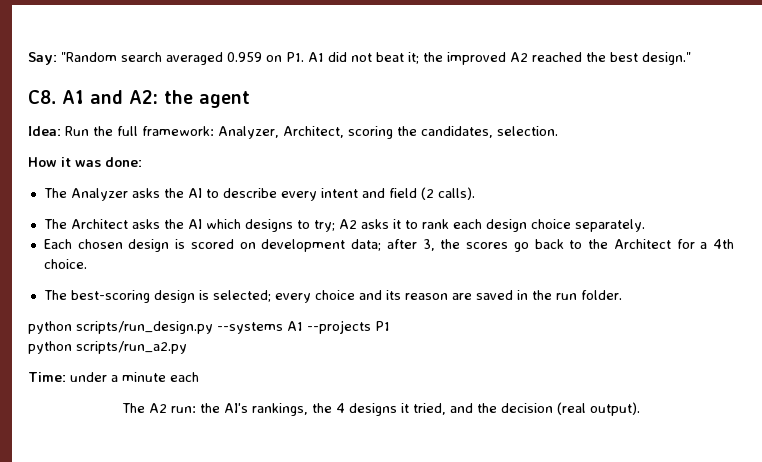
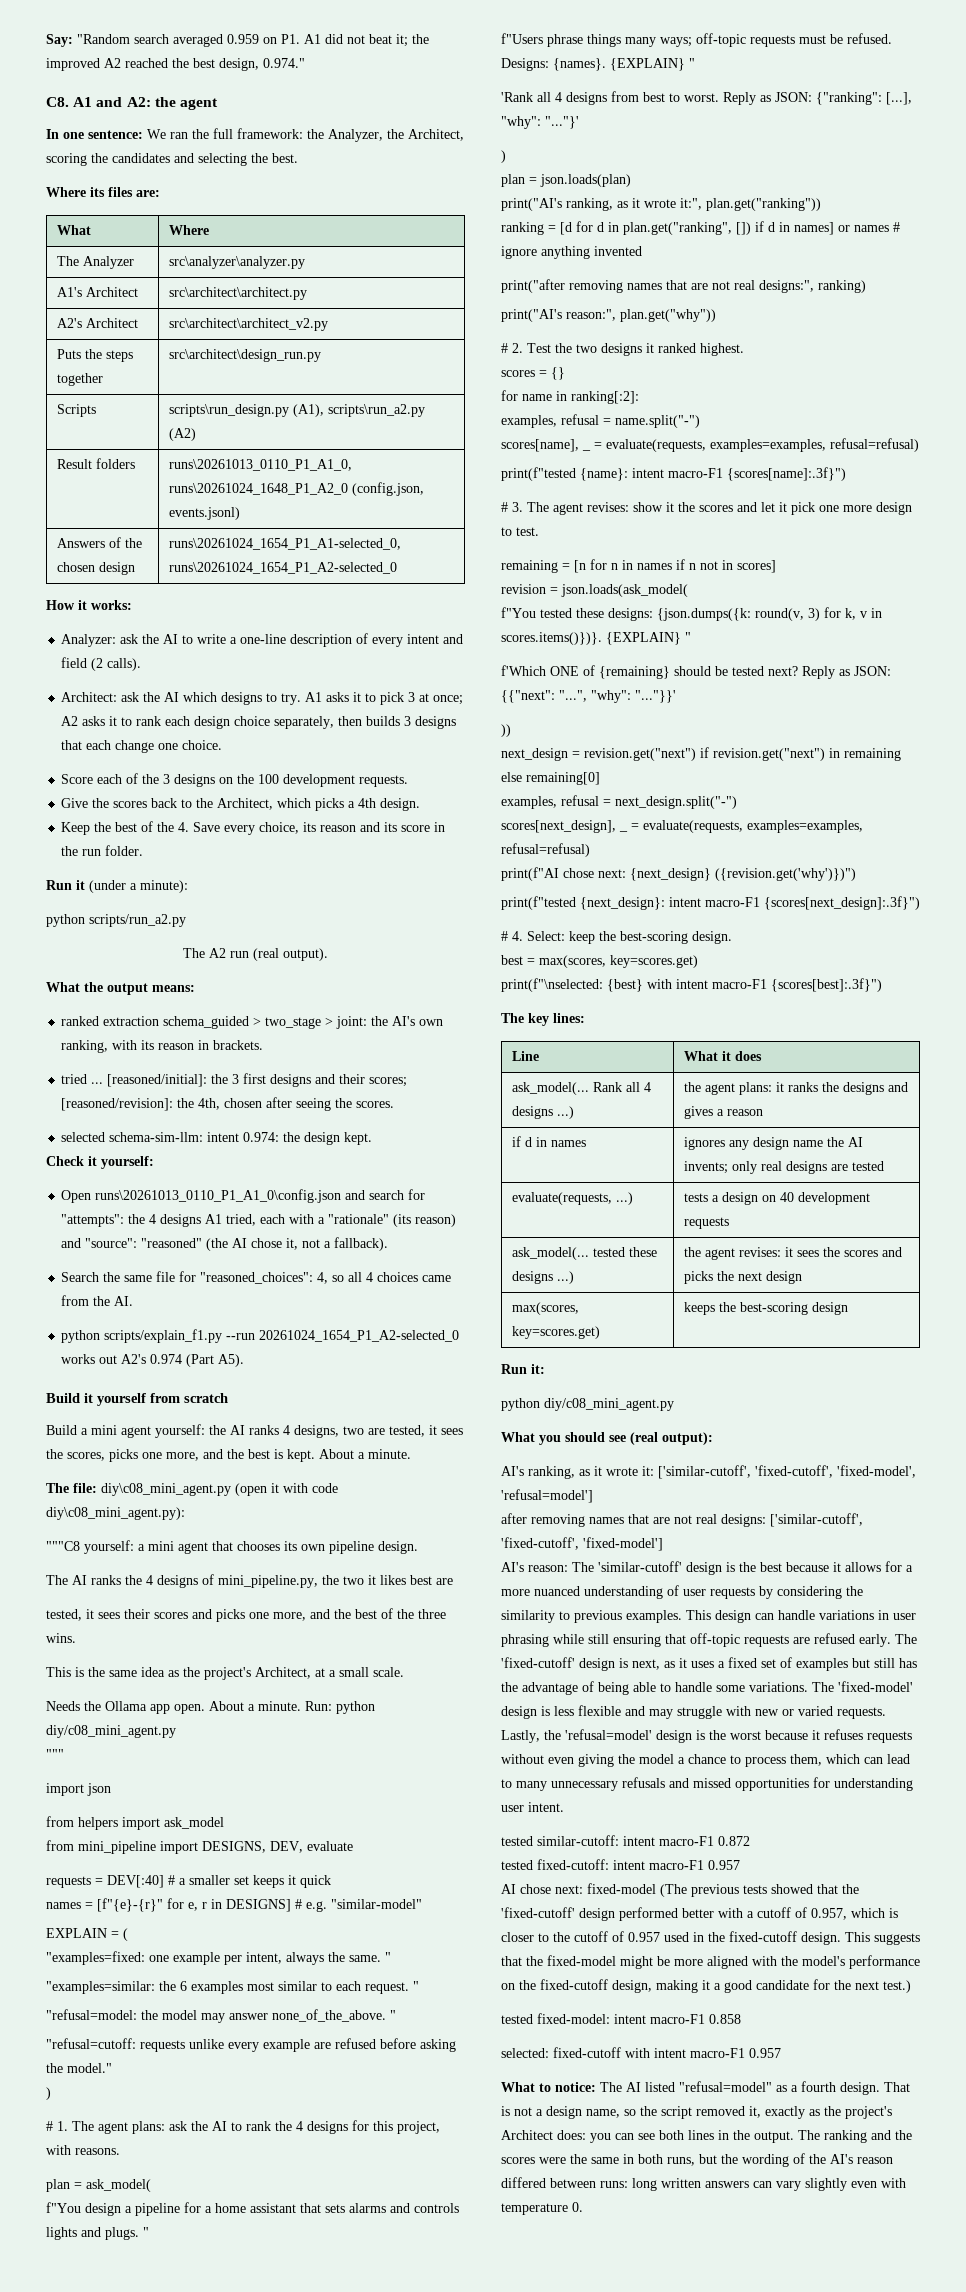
- Say: "Random search averaged 0.959 on P1. A1 did not beat it; the improved A2 reached the best design."
+ Say: "Random search averaged 0.959 on P1. A1 did not beat it; the improved A2 reached the best design, 0.974."
- Idea: Run the full framework: Analyzer, Architect, scoring the candidates, selection.
- How it was done:
- The Analyzer asks the AI to describe every intent and field (2 calls).
+ In one sentence: We ran the full framework: the Analyzer, the Architect, scoring the candidates and selecting the best.
+ Where its files are:
+ What | Where
+ The Analyzer | src\analyzer\analyzer.py
+ A1's Architect | src\architect\architect.py
+ A2's Architect | src\architect\architect_v2.py
+ Puts the steps together | src\architect\design_run.py
+ Scripts | scripts\run_design.py (A1), scripts\run_a2.py (A2)
+ Result folders | runs\20261013_0110_P1_A1_0, runs\20261024_1648_P1_A2_0 (config.json, events.jsonl)
+ Answers of the chosen design | runs\20261024_1654_P1_A1-selected_0, runs\20261024_1654_P1_A2-selected_0
+ How it works:
+ Analyzer: ask the AI to write a one-line description of every intent and field (2 calls).
- The Architect asks the AI which designs to try; A2 asks it to rank each design choice separately.
- Each chosen design is scored on development data; after 3, the scores go back to the Architect for a 4th choice.
- The best-scoring design is selected; every choice and its reason are saved in the run folder.
- python scripts/run_design.py --systems A1 --projects P1
+ Architect: ask the AI which designs to try. A1 asks it to pick 3 at once; A2 asks it to rank each design choice separately, then builds 3 designs that each change one choice.
+ Score each of the 3 designs on the 100 development requests.
+ Give the scores back to the Architect, which picks a 4th design.
+ Keep the best of the 4. Save every choice, its reason and its score in the run folder.
+ Run it (under a minute):
  python scripts/run_a2.py
- Time: under a minute each
- The A2 run: the AI's rankings, the 4 designs it tried, and the decision (real output).
+ The A2 run (real output).
+ What the output means:
+ ranked extraction schema_guided > two_stage > joint: the AI's own ranking, with its reason in brackets.
+ tried ... [reasoned/initial]: the 3 first designs and their scores; [reasoned/revision]: the 4th, chosen after seeing the scores.
+ selected schema-sim-llm: intent 0.974: the design kept.
+ Check it yourself:
+ Open runs\20261013_0110_P1_A1_0\config.json and search for "attempts": the 4 designs A1 tried, each with a "rationale" (its reason) and "source": "reasoned" (the AI chose it, not a fallback).
+ Search the same file for "reasoned_choices": 4, so all 4 choices came from the AI.
+ python scripts/explain_f1.py --run 20261024_1654_P1_A2-selected_0 works out A2's 0.974 (Part A5).
+ Build it yourself from scratch
+ Build a mini agent yourself: the AI ranks 4 designs, two are tested, it sees the scores, picks one more, and the best is kept. About a minute.
+ The file: diy\c08_mini_agent.py (open it with code diy\c08_mini_agent.py):
+ """C8 yourself: a mini agent that chooses its own pipeline design.
+ The AI ranks the 4 designs of mini_pipeline.py, the two it likes best are
+ tested, it sees their scores and picks one more, and the best of the three wins.
+ This is the same idea as the project's Architect, at a small scale.
+ Needs the Ollama app open. About a minute. Run: python diy/c08_mini_agent.py
+ """
+ import json
+ from helpers import ask_model
+ from mini_pipeline import DESIGNS, DEV, evaluate
+ requests = DEV[:40] # a smaller set keeps it quick
+ names = [f"{e}-{r}" for e, r in DESIGNS] # e.g. "similar-model"
+ EXPLAIN = (
+ "examples=fixed: one example per intent, always the same. "
+ "examples=similar: the 6 examples most similar to each request. "
+ "refusal=model: the model may answer none_of_the_above. "
+ "refusal=cutoff: requests unlike every example are refused before asking the model."
+ )
+ # 1. The agent plans: ask the AI to rank the 4 designs for this project, with reasons.
+ plan = ask_model(
+ f"You design a pipeline for a home assistant that sets alarms and controls lights and plugs. "
+ f"Users phrase things many ways; off-topic requests must be refused. Designs: {names}. {EXPLAIN} "
+ 'Rank all 4 designs from best to worst. Reply as JSON: {"ranking": [...], "why": "..."}'
+ )
+ plan = json.loads(plan)
+ print("AI's ranking, as it wrote it:", plan.get("ranking"))
+ ranking = [d for d in plan.get("ranking", []) if d in names] or names # ignore anything invented
+ print("after removing names that are not real designs:", ranking)
+ print("AI's reason:", plan.get("why"))
+ # 2. Test the two designs it ranked highest.
+ scores = {}
+ for name in ranking[:2]:
+ examples, refusal = name.split("-")
+ scores[name], _ = evaluate(requests, examples=examples, refusal=refusal)
+ print(f"tested {name}: intent macro-F1 {scores[name]:.3f}")
+ # 3. The agent revises: show it the scores and let it pick one more design to test.
+ remaining = [n for n in names if n not in scores]
+ revision = json.loads(ask_model(
+ f"You tested these designs: {json.dumps({k: round(v, 3) for k, v in scores.items()})}. {EXPLAIN} "
+ f'Which ONE of {remaining} should be tested next? Reply as JSON: {{"next": "...", "why": "..."}}'
+ ))
+ next_design = revision.get("next") if revision.get("next") in remaining else remaining[0]
+ examples, refusal = next_design.split("-")
+ scores[next_design], _ = evaluate(requests, examples=examples, refusal=refusal)
+ print(f"AI chose next: {next_design} ({revision.get('why')})")
+ print(f"tested {next_design}: intent macro-F1 {scores[next_design]:.3f}")
+ # 4. Select: keep the best-scoring design.
+ best = max(scores, key=scores.get)
+ print(f"\nselected: {best} with intent macro-F1 {scores[best]:.3f}")
+ The key lines:
+ Line | What it does
+ ask_model(... Rank all 4 designs ...) | the agent plans: it ranks the designs and gives a reason
+ if d in names | ignores any design name the AI invents; only real designs are tested
+ evaluate(requests, ...) | tests a design on 40 development requests
+ ask_model(... tested these designs ...) | the agent revises: it sees the scores and picks the next design
+ max(scores, key=scores.get) | keeps the best-scoring design
+ Run it:
+ python diy/c08_mini_agent.py
+ What you should see (real output):
+ AI's ranking, as it wrote it: ['similar-cutoff', 'fixed-cutoff', 'fixed-model', 'refusal=model']
+ after removing names that are not real designs: ['similar-cutoff', 'fixed-cutoff', 'fixed-model']
+ AI's reason: The 'similar-cutoff' design is the best because it allows for a more nuanced understanding of user requests by considering the similarity to previous examples. This design can handle variations in user phrasing while still ensuring that off-topic requests are refused early. The 'fixed-cutoff' design is next, as it uses a fixed set of examples but still has the advantage of being able to handle some variations. The 'fixed-model' design is less flexible and may struggle with new or varied requests. Lastly, the 'refusal=model' design is the worst because it refuses requests without even giving the model a chance to process them, which can lead to many unnecessary refusals and missed opportunities for understanding user intent.
+ tested similar-cutoff: intent macro-F1 0.872
+ tested fixed-cutoff: intent macro-F1 0.957
+ AI chose next: fixed-model (The previous tests showed that the 'fixed-cutoff' design performed better with a cutoff of 0.957, which is closer to the cutoff of 0.957 used in the fixed-cutoff design. This suggests that the fixed-model might be more aligned with the model's performance on the fixed-cutoff design, making it a good candidate for the next test.)
+ tested fixed-model: intent macro-F1 0.858
+ selected: fixed-cutoff with intent macro-F1 0.957
+ What to notice: The AI listed "refusal=model" as a fourth design. That is not a design name, so the script removed it, exactly as the project's Architect does: you can see both lines in the output. The ranking and the scores were the same in both runs, but the wording of the AI's reason differed between runs: long written answers can vary slightly even with temperature 0.

